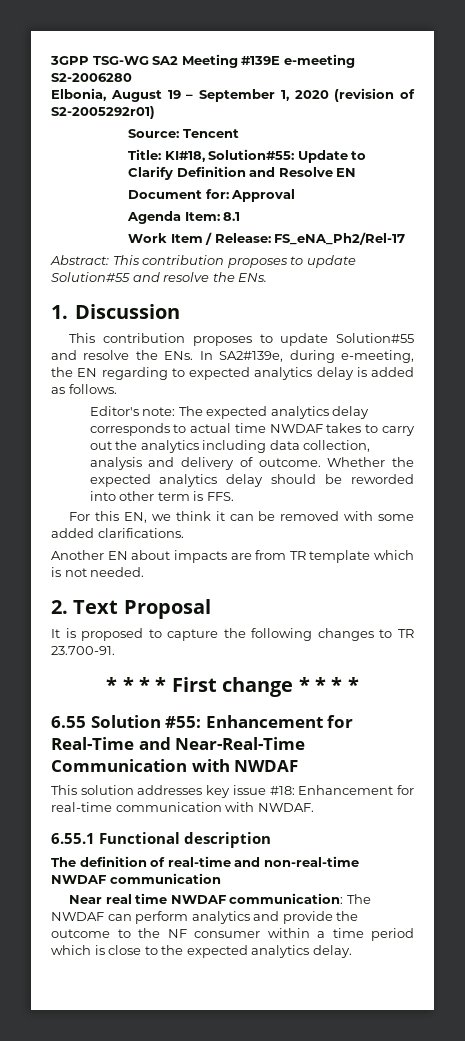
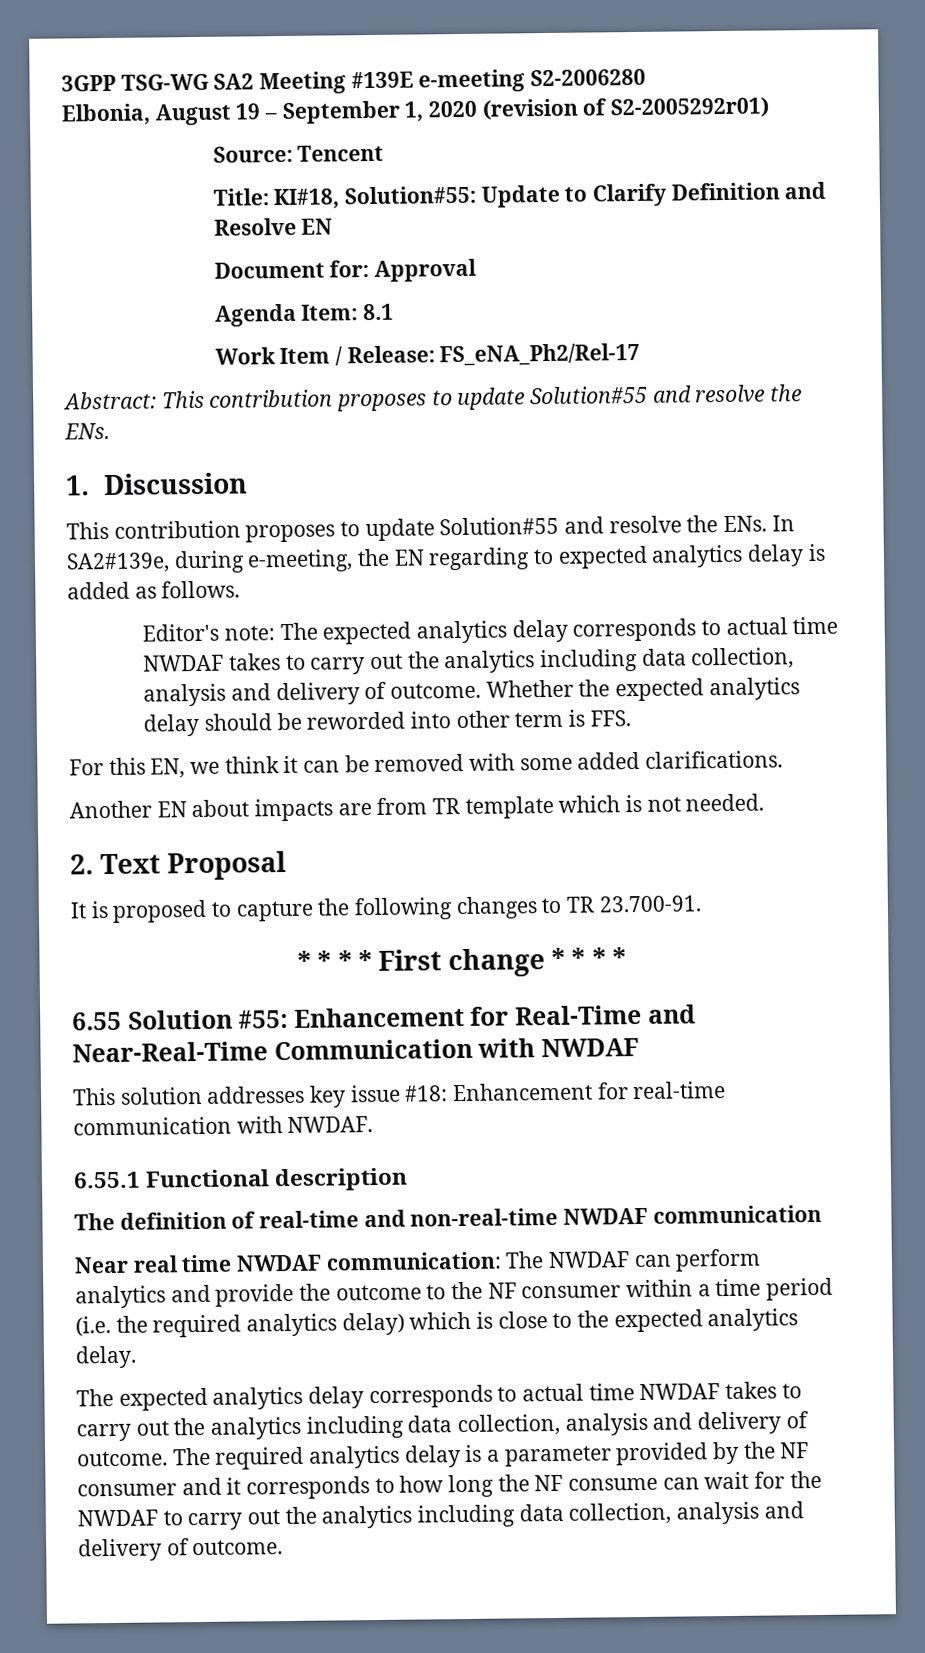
- Near real time NWDAF communication: The NWDAF can perform analytics and provide the outcome to the NF consumer within a time period which is close to the expected analytics delay.
+ Near real time NWDAF communication: The NWDAF can perform analytics and provide the outcome to the NF consumer within a time period (i.e. the required analytics delay) which is close to the expected analytics delay.
+ The expected analytics delay corresponds to actual time NWDAF takes to carry out the analytics including data collection, analysis and delivery of outcome. The required analytics delay is a parameter provided by the NF consumer and it corresponds to how long the NF consume can wait for the NWDAF to carry out the analytics including data collection, analysis and delivery of outcome.

